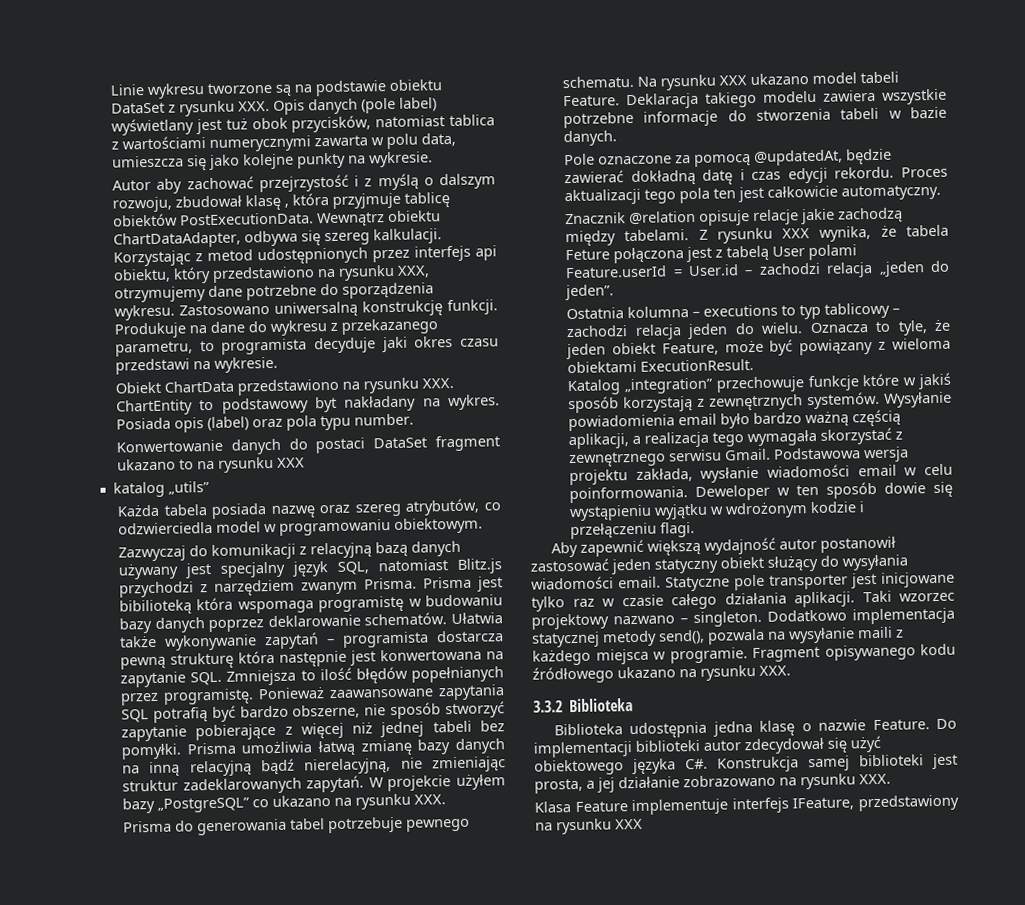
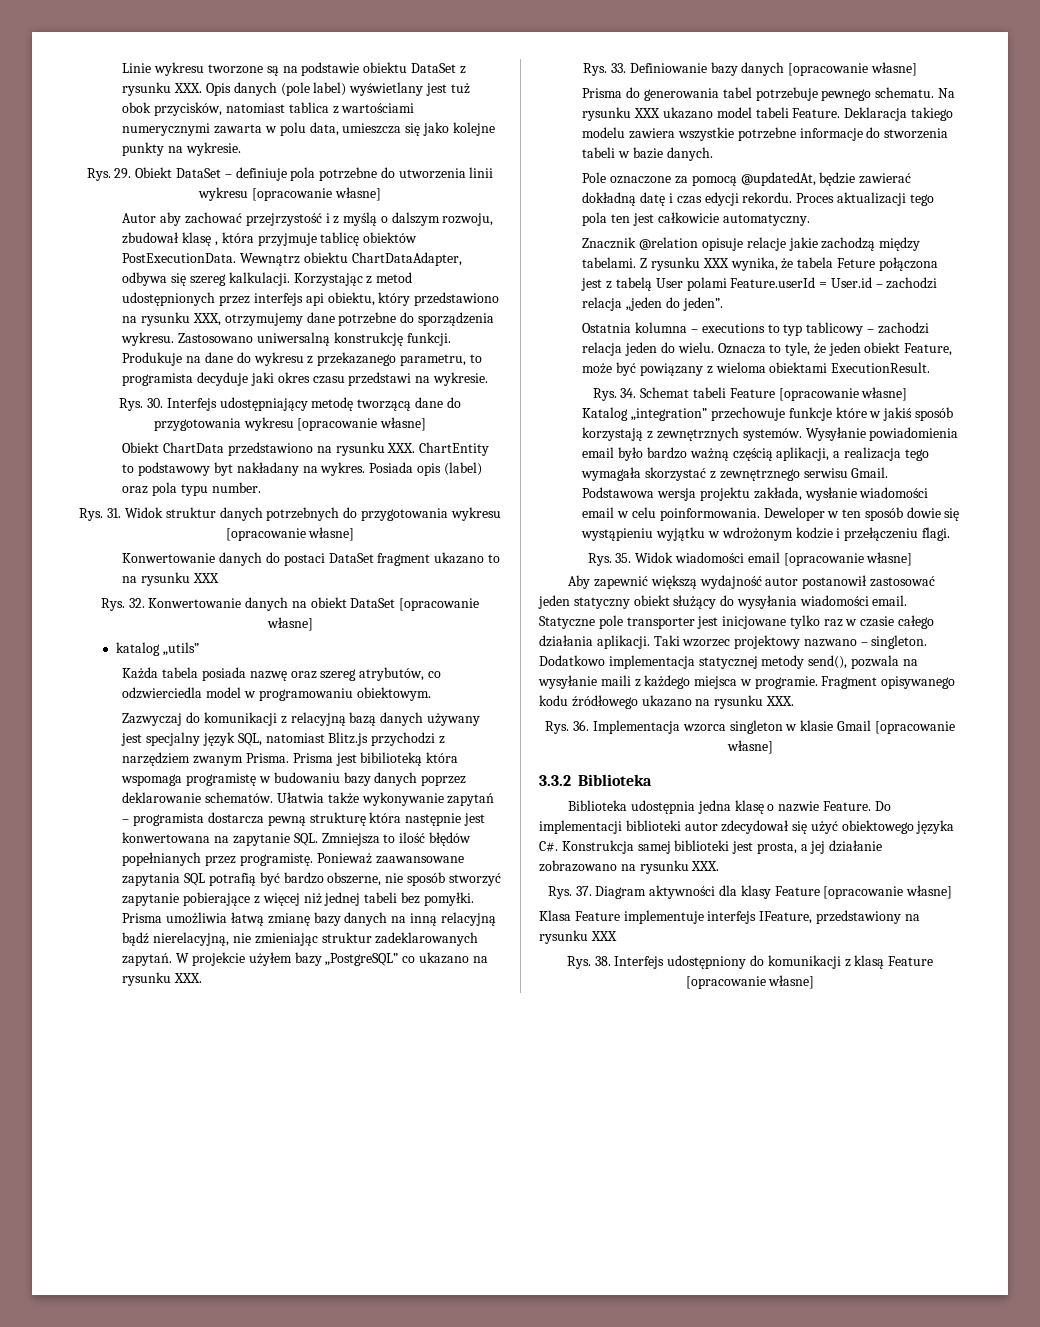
+ Rys. 29. Obiekt DataSet – definiuje pola potrzebne do utworzenia linii wykresu [opracowanie własne]
+ Rys. 30. Interfejs udostępniający metodę tworzącą dane do przygotowania wykresu [opracowanie własne]
+ Rys. 31. Widok struktur danych potrzebnych do przygotowania wykresu [opracowanie własne]
+ Rys. 32. Konwertowanie danych na obiekt DataSet [opracowanie własne]
+ Rys. 33. Definiowanie bazy danych [opracowanie własne]
+ Rys. 34. Schemat tabeli Feature [opracowanie własne]
+ Rys. 35. Widok wiadomości email [opracowanie własne]
+ Rys. 36. Implementacja wzorca singleton w klasie Gmail [opracowanie własne]
+ Rys. 37. Diagram aktywności dla klasy Feature [opracowanie własne]
+ Rys. 38. Interfejs udostępniony do komunikacji z klasą Feature [opracowanie własne]

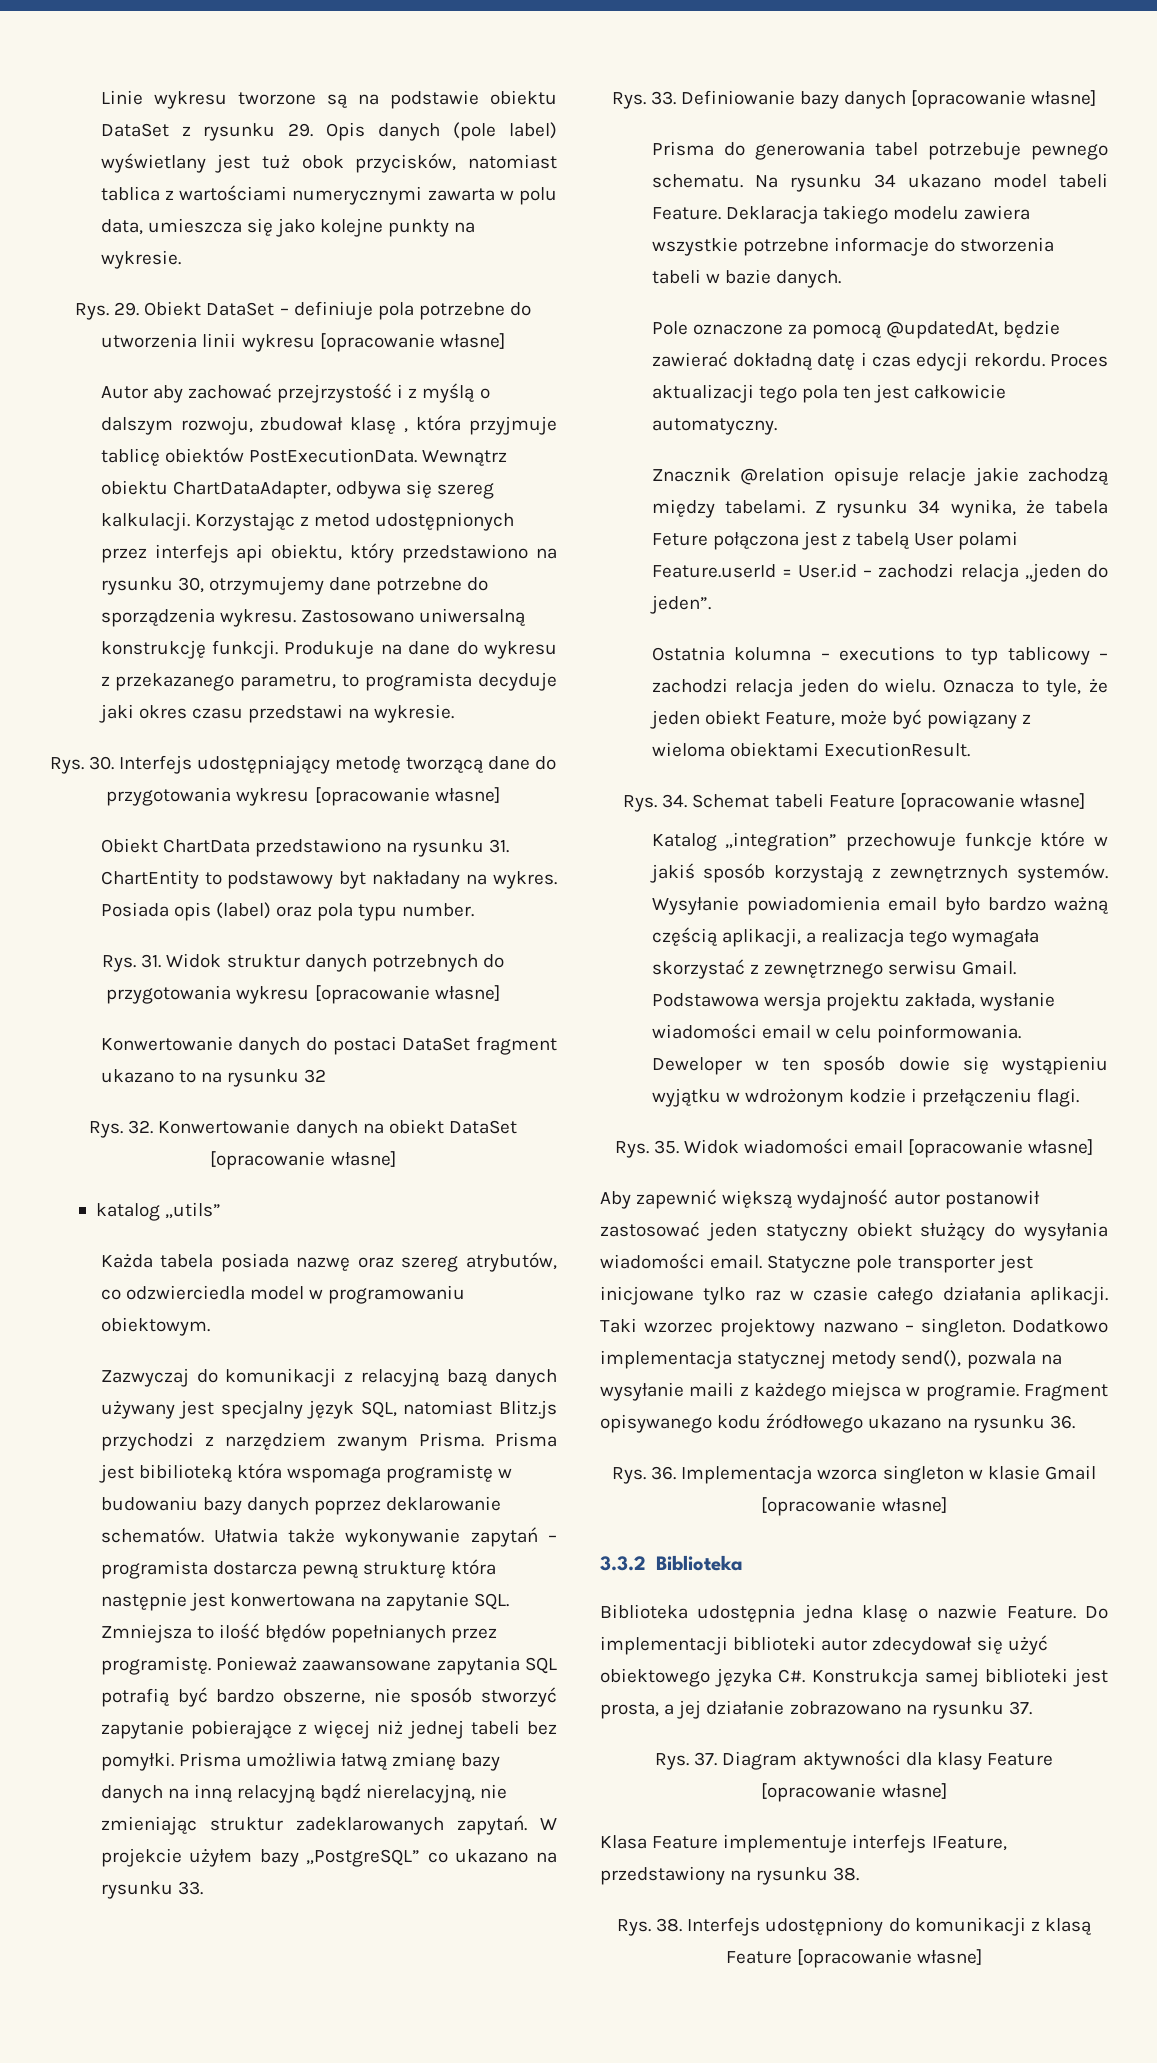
- Linie wykresu tworzone są na podstawie obiektu DataSet z rysunku XXX. Opis danych (pole label) wyświetlany jest tuż obok przycisków, natomiast tablica z wartościami numerycznymi zawarta w polu data, umieszcza się jako kolejne punkty na wykresie.
+ Linie wykresu tworzone są na podstawie obiektu DataSet z rysunku 29. Opis danych (pole label) wyświetlany jest tuż obok przycisków, natomiast tablica z wartościami numerycznymi zawarta w polu data, umieszcza się jako kolejne punkty na wykresie.
- Korzystając z metod udostępnionych przez interfejs api obiektu, który przedstawiono na rysunku XXX, otrzymujemy dane potrzebne do sporządzenia wykresu.
+ Korzystając z metod udostępnionych przez interfejs api obiektu, który przedstawiono na rysunku 30, otrzymujemy dane potrzebne do sporządzenia wykresu.
- Obiekt ChartData przedstawiono na rysunku XXX. ChartEntity to podstawowy byt nakładany na wykres.
+ Obiekt ChartData przedstawiono na rysunku 31. ChartEntity to podstawowy byt nakładany na wykres.
- Konwertowanie danych do postaci DataSet fragment ukazano to na rysunku XXX
+ Konwertowanie danych do postaci DataSet fragment ukazano to na rysunku 32
- W projekcie użyłem bazy „PostgreSQL” co ukazano na rysunku XXX.
+ W projekcie użyłem bazy „PostgreSQL” co ukazano na rysunku 33.
- Na rysunku XXX ukazano model tabeli Feature.
+ Na rysunku 34 ukazano model tabeli Feature.
- Z rysunku XXX wynika, że tabela Feture połączona jest z tabelą User polami Feature.userId = User.id – zachodzi relacja „jeden do jeden”.
+ Z rysunku 34 wynika, że tabela Feture połączona jest z tabelą User polami Feature.userId = User.id – zachodzi relacja „jeden do jeden”.
- Fragment opisywanego kodu źródłowego ukazano na rysunku XXX.
+ Fragment opisywanego kodu źródłowego ukazano na rysunku 36.
- Do implementacji biblioteki autor zdecydował się użyć obiektowego języka C#. Konstrukcja samej biblioteki jest prosta, a jej działanie zobrazowano na rysunku XXX.
+ Do implementacji biblioteki autor zdecydował się użyć obiektowego języka C#. Konstrukcja samej biblioteki jest prosta, a jej działanie zobrazowano na rysunku 37.
- Klasa Feature implementuje interfejs IFeature, przedstawiony na rysunku XXX
+ Klasa Feature implementuje interfejs IFeature, przedstawiony na rysunku 38.

